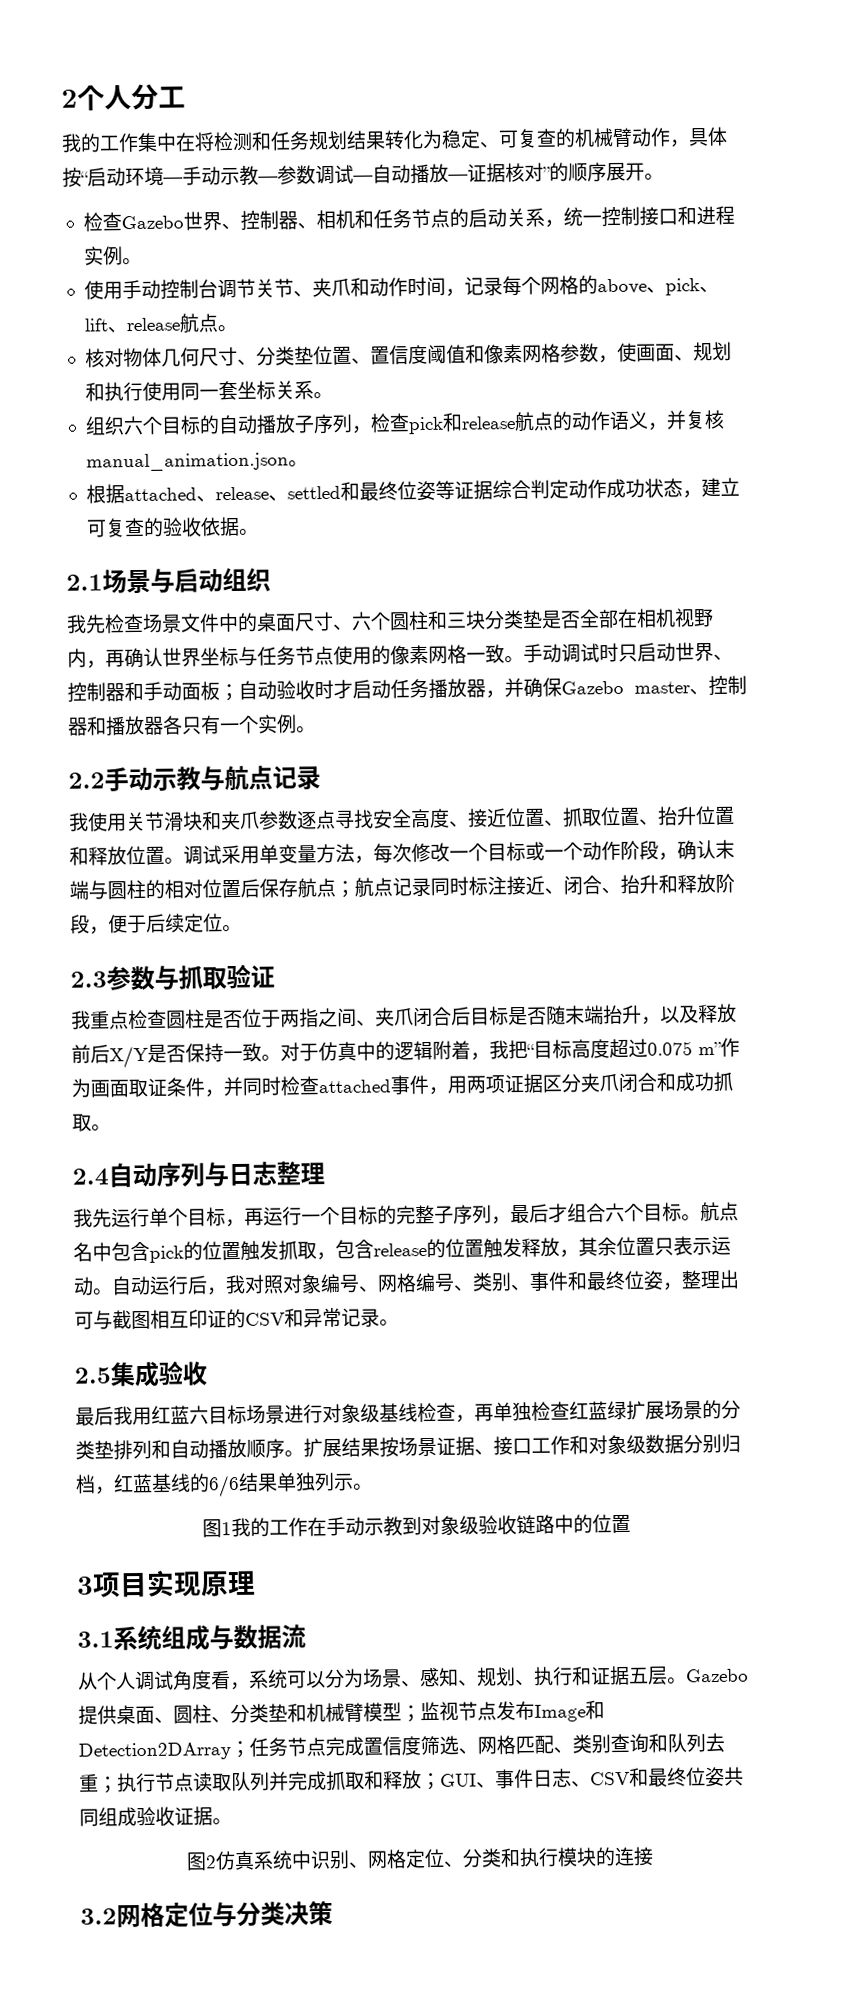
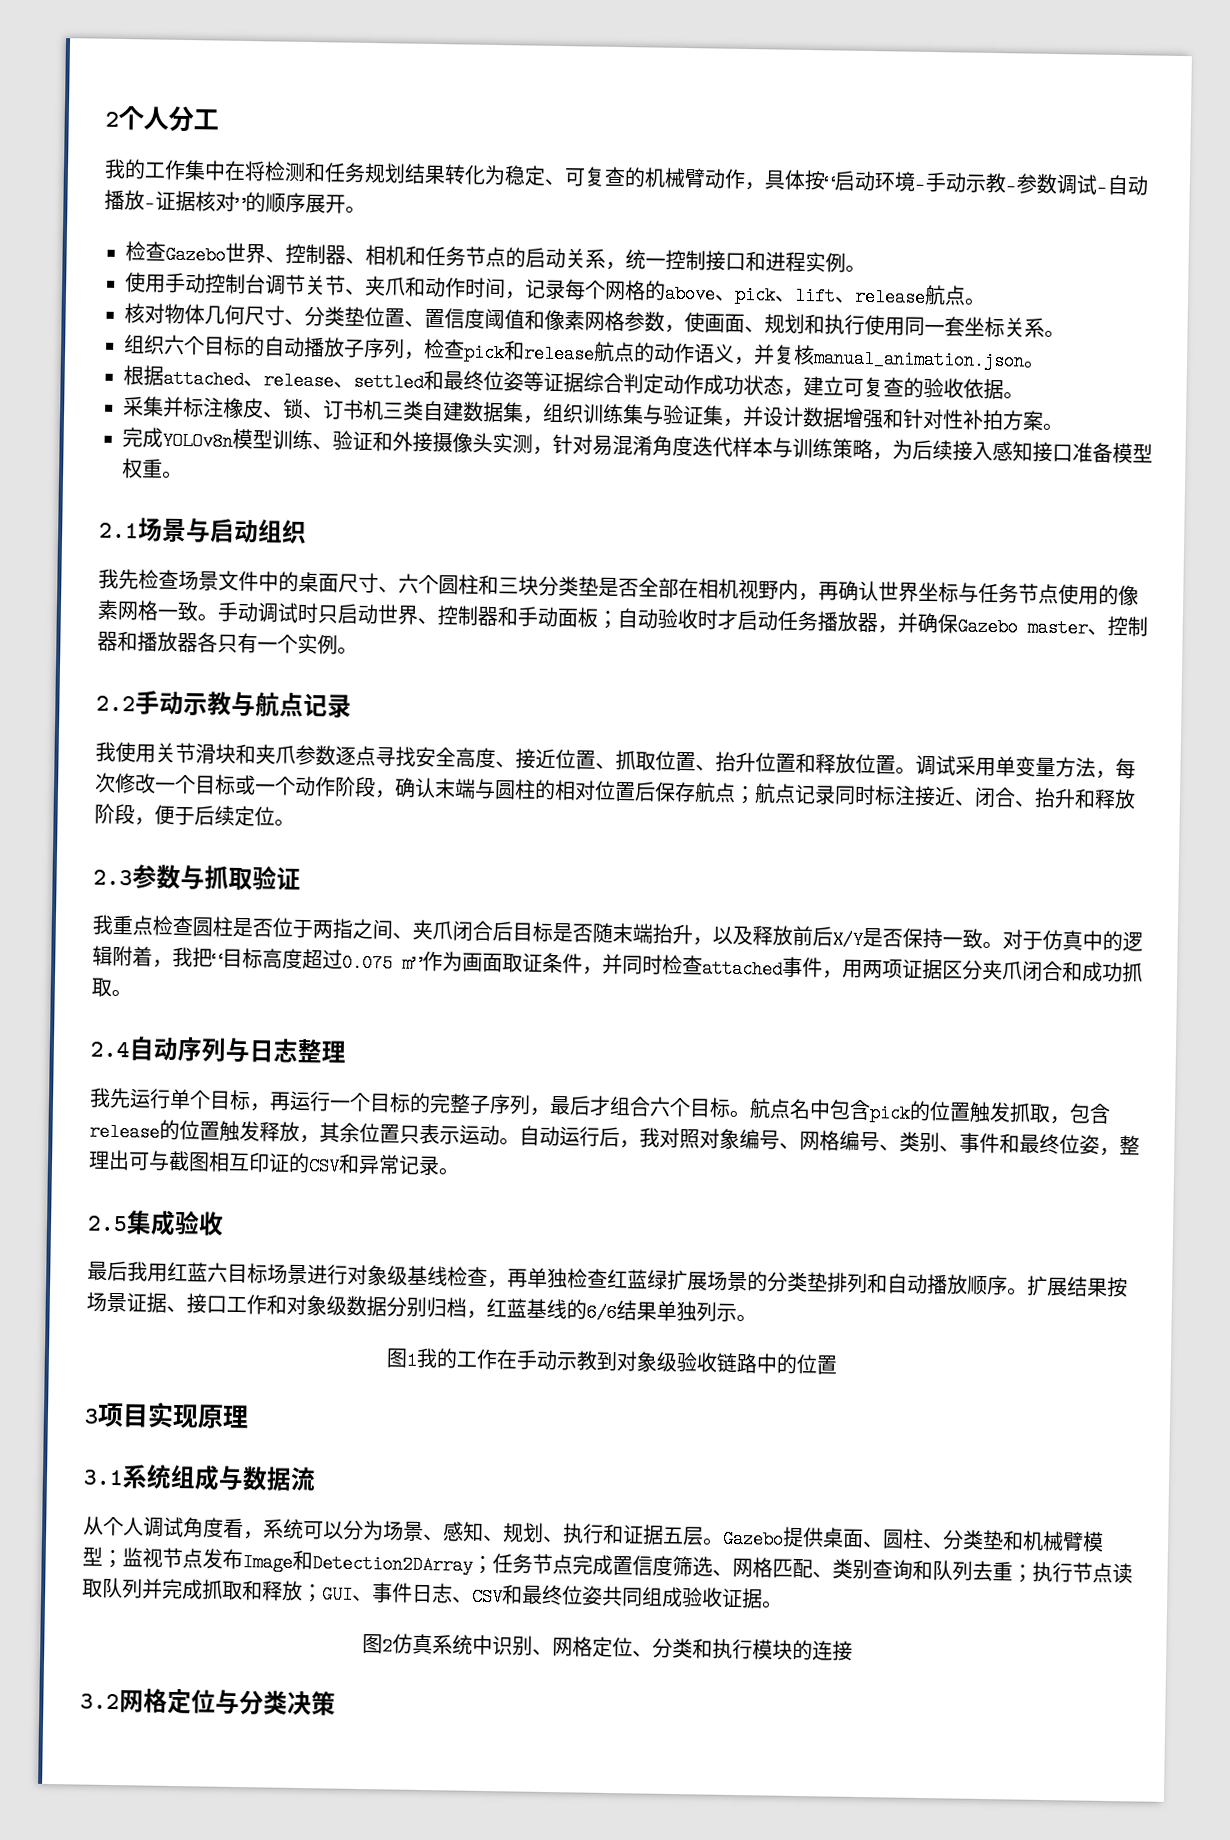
+ 采集并标注橡皮、锁、订书机三类自建数据集，组织训练集与验证集，并设计数据增强和针对性补拍方案。
+ 完成YOLOv8n模型训练、验证和外接摄像头实测，针对易混淆角度迭代样本与训练策略，为后续接入感知接口准备模型权重。

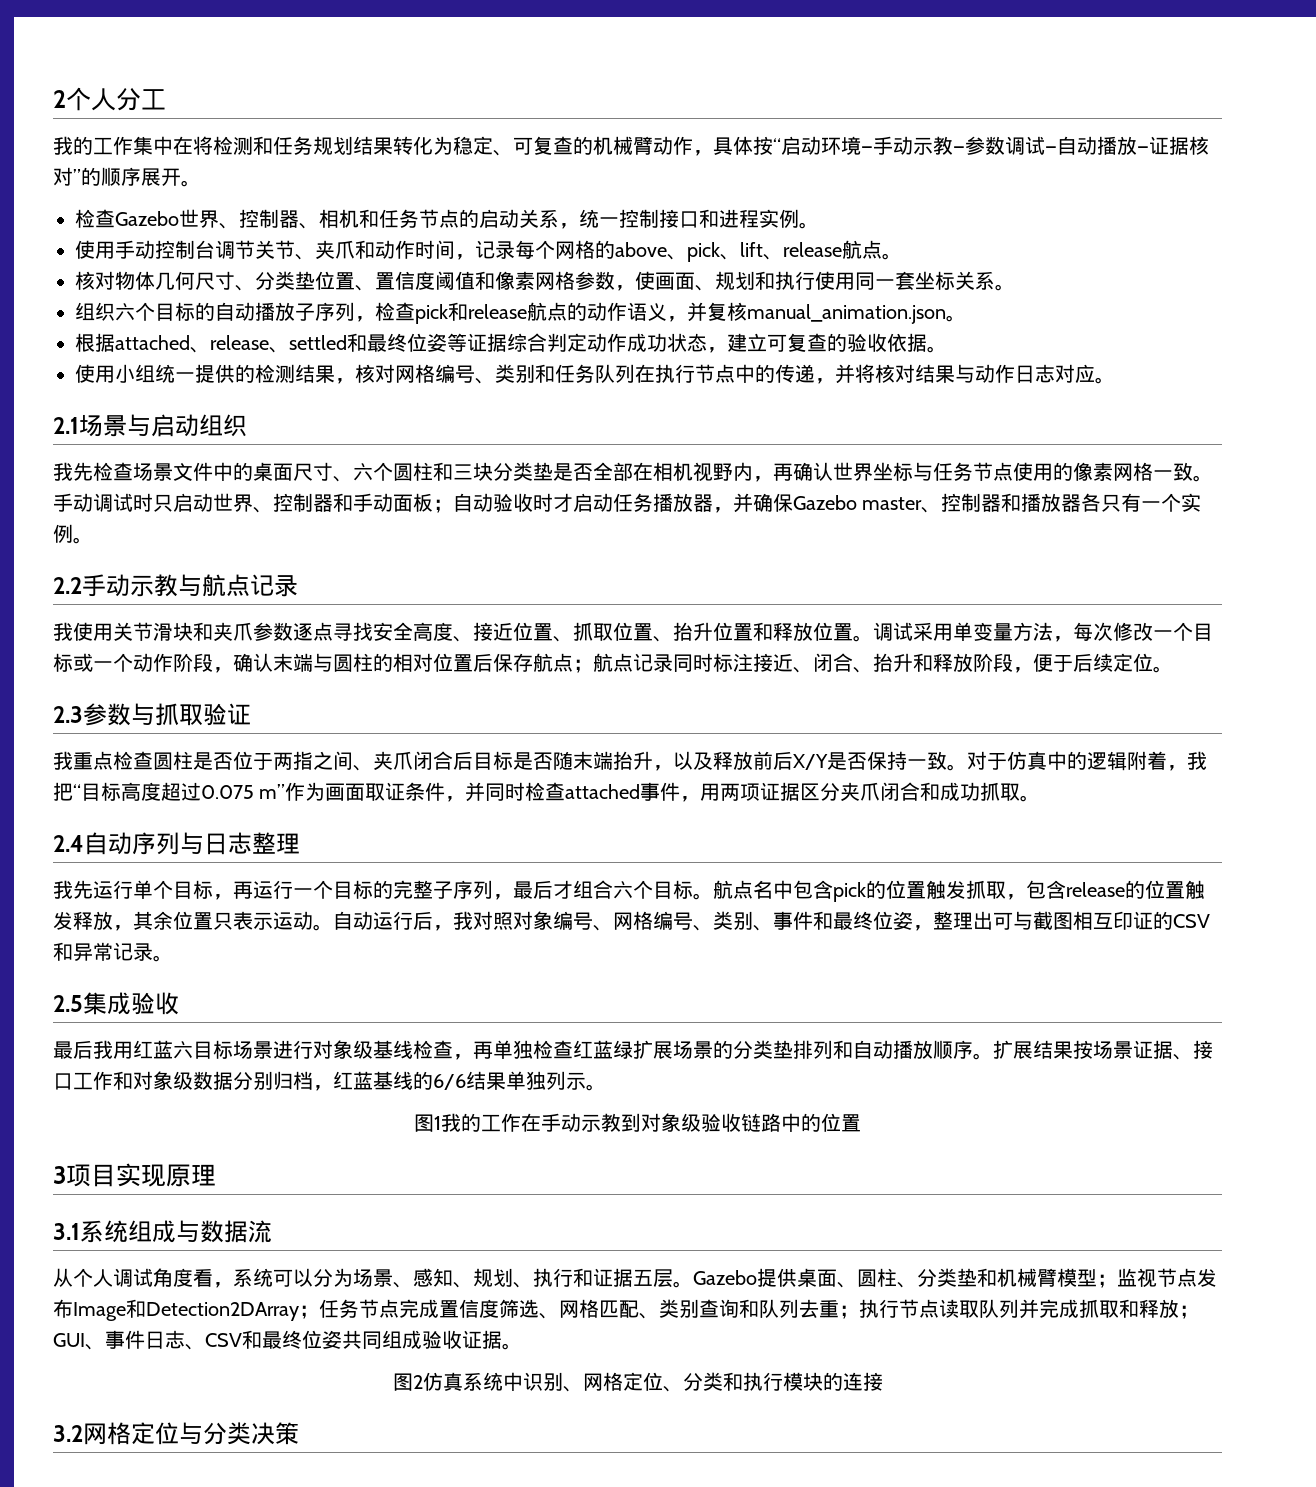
- 采集并标注橡皮、锁、订书机三类自建数据集，组织训练集与验证集，并设计数据增强和针对性补拍方案。
- 完成YOLOv8n模型训练、验证和外接摄像头实测，针对易混淆角度迭代样本与训练策略，为后续接入感知接口准备模型权重。
+ 使用小组统一提供的检测结果，核对网格编号、类别和任务队列在执行节点中的传递，并将核对结果与动作日志对应。

